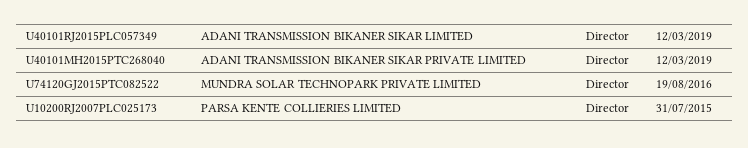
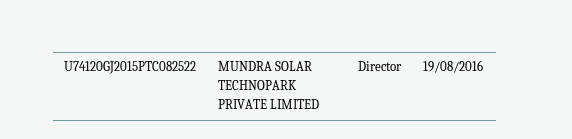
- U40101RJ2015PLC057349 | ADANI TRANSMISSION BIKANER SIKAR LIMITED | Director | 12/03/2019
- U40101MH2015PTC268040 | ADANI TRANSMISSION BIKANER SIKAR PRIVATE LIMITED | Director | 12/03/2019
- U10200RJ2007PLC025173 | PARSA KENTE COLLIERIES LIMITED | Director | 31/07/2015

